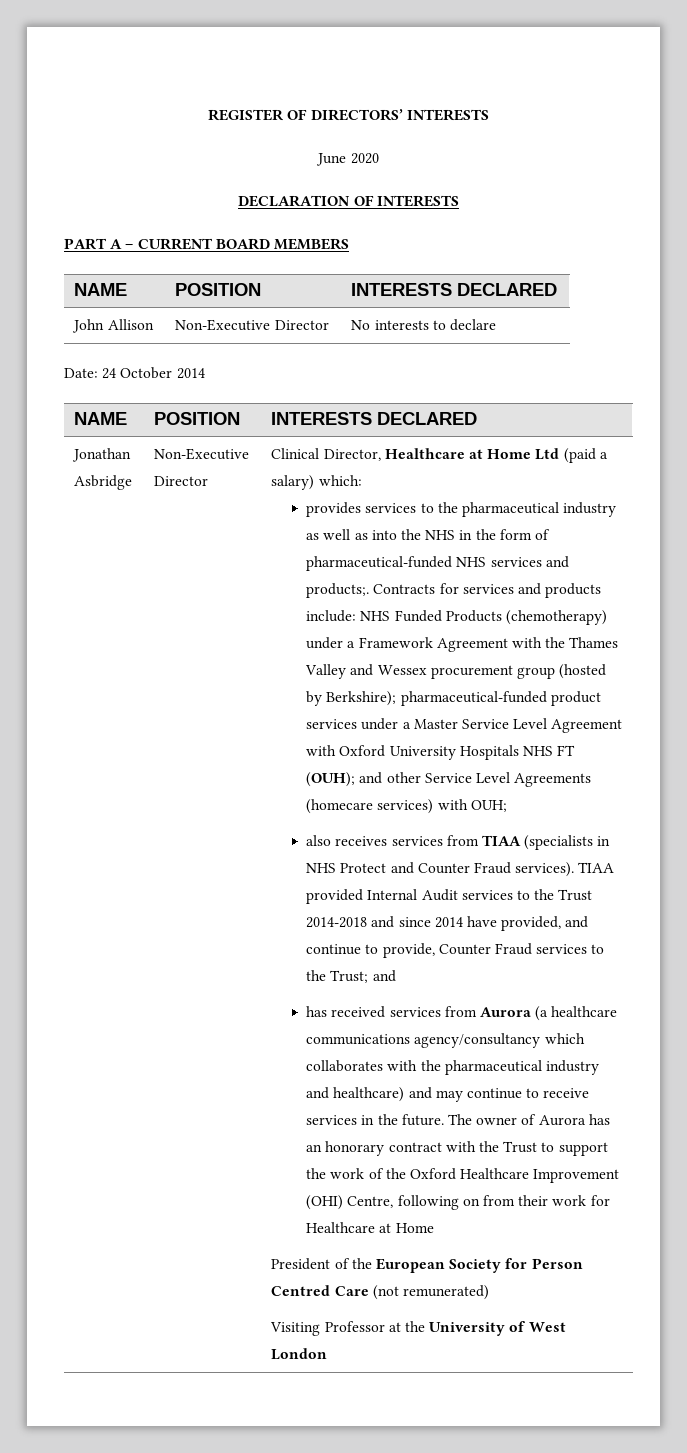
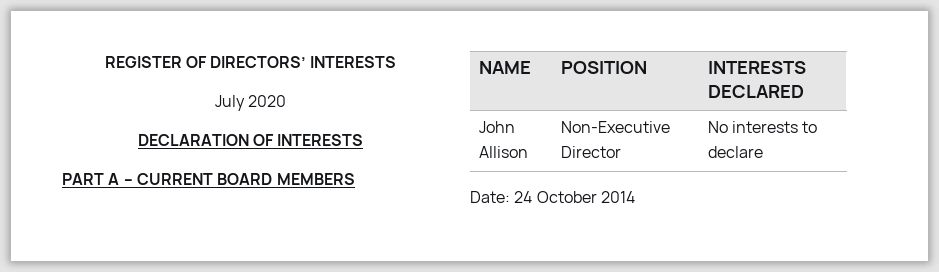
- June 2020
+ July 2020
  Date: 24 October 2014
- NAME | POSITION | INTERESTS DECLARED
- Jonathan Asbridge | Non-Executive Director | Clinical Director, Healthcare at Home Ltd (paid a salary) which:
- provides services to the pharmaceutical industry as well as into the NHS in the form of pharmaceutical-funded NHS services and products;. Contracts for services and products include: NHS Funded Products (chemotherapy) under a Framework Agreement with the Thames Valley and Wessex procurement group (hosted by Berkshire); pharmaceutical-funded product services under a Master Service Level Agreement with Oxford University Hospitals NHS FT (OUH); and other Service Level Agreements (homecare services) with OUH;
- also receives services from TIAA (specialists in NHS Protect and Counter Fraud services). TIAA provided Internal Audit services to the Trust 2014-2018 and since 2014 have provided, and continue to provide, Counter Fraud services to the Trust; and
- has received services from Aurora (a healthcare communications agency/consultancy which collaborates with the pharmaceutical industry and healthcare) and may continue to receive services in the future. The owner of Aurora has an honorary contract with the Trust to support the work of the Oxford Healthcare Improvement (OHI) Centre, following on from their work for Healthcare at Home
- President of the European Society for Person Centred Care (not remunerated)
- Visiting Professor at the University of West London

